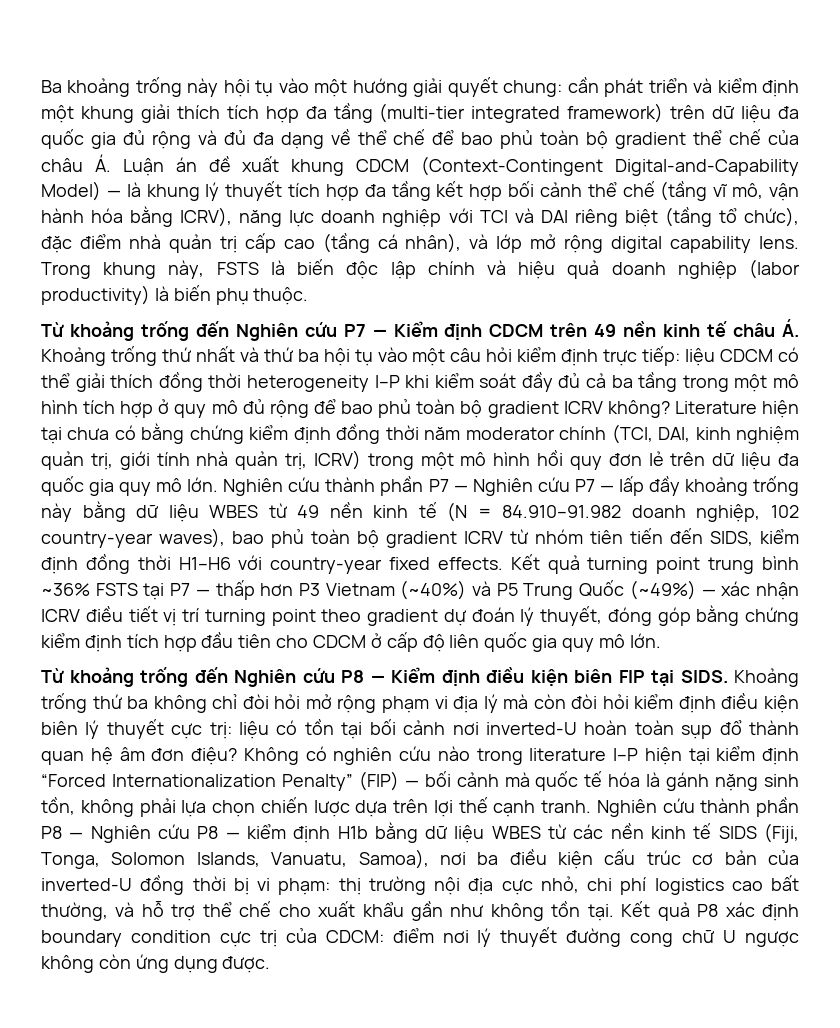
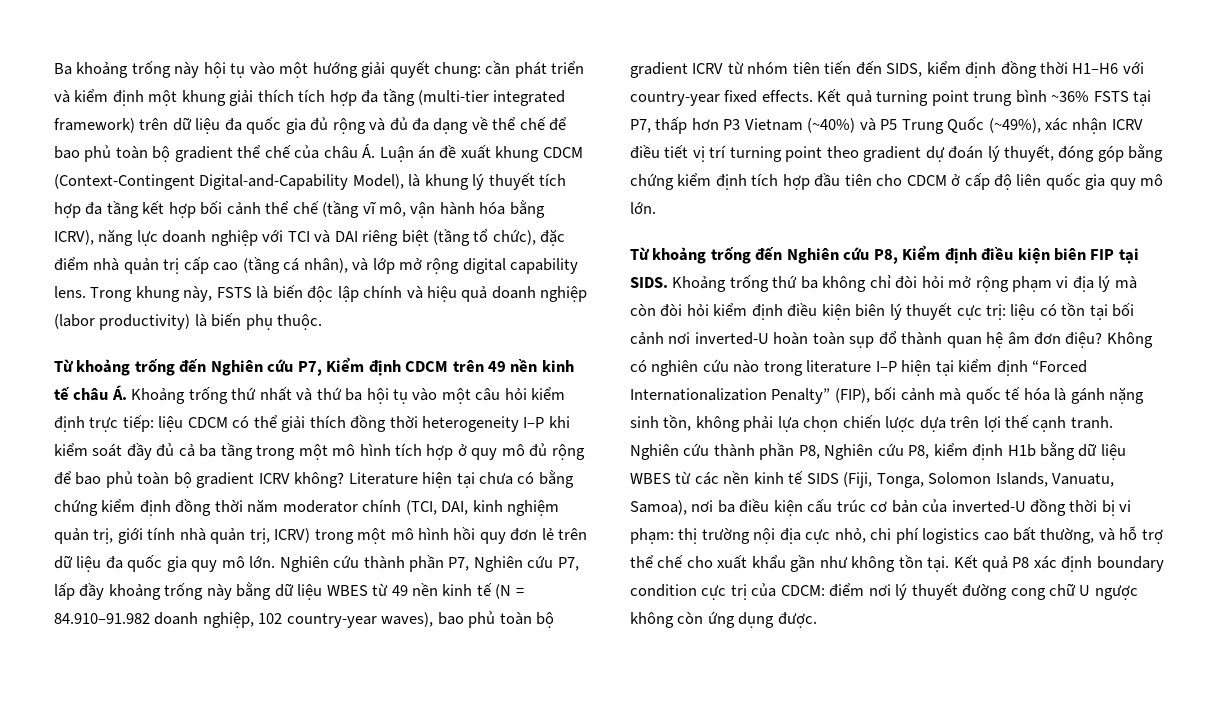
- cần phát triển và kiểm định một khung giải thích tích hợp đa tầng (multi-tier integrated framework) trên dữ liệu đa quốc gia đủ rộng và đủ đa dạng về thể chế để bao phủ toàn bộ gradient thể chế của châu Á. Luận án đề xuất khung CDCM (Context-Contingent Digital-and-Capability Model) — là khung lý thuyết tích hợp đa tầng kết hợp bối cảnh thể chế (tầng vĩ mô, vận hành hóa bằng ICRV), năng lực doanh nghiệp với TCI và DAI riêng biệt (tầng tổ chức), đặc điểm nhà quản trị cấp cao (tầng cá nhân), và lớp mở rộng digital capability lens.
+ cần phát triển và kiểm định một khung giải thích tích hợp đa tầng (multi-tier integrated framework) trên dữ liệu đa quốc gia đủ rộng và đủ đa dạng về thể chế để bao phủ toàn bộ gradient thể chế của châu Á. Luận án đề xuất khung CDCM (Context-Contingent Digital-and-Capability Model), là khung lý thuyết tích hợp đa tầng kết hợp bối cảnh thể chế (tầng vĩ mô, vận hành hóa bằng ICRV), năng lực doanh nghiệp với TCI và DAI riêng biệt (tầng tổ chức), đặc điểm nhà quản trị cấp cao (tầng cá nhân), và lớp mở rộng digital capability lens.
- Từ khoảng trống đến Nghiên cứu P7 — Kiểm định CDCM trên 49 nền kinh tế châu Á. Khoảng trống thứ nhất và thứ ba hội tụ vào một câu hỏi kiểm định trực tiếp:
+ Từ khoảng trống đến Nghiên cứu P7, Kiểm định CDCM trên 49 nền kinh tế châu Á. Khoảng trống thứ nhất và thứ ba hội tụ vào một câu hỏi kiểm định trực tiếp:
- Nghiên cứu thành phần P7 — Nghiên cứu P7 — lấp đầy khoảng trống này bằng dữ liệu WBES từ 49 nền kinh tế (N = 84.910–91.982 doanh nghiệp, 102 country-year waves), bao phủ toàn bộ gradient ICRV từ nhóm tiên tiến đến SIDS, kiểm định đồng thời H1–H6 với country-year fixed effects.
+ Nghiên cứu thành phần P7, Nghiên cứu P7, lấp đầy khoảng trống này bằng dữ liệu WBES từ 49 nền kinh tế (N = 84.910–91.982 doanh nghiệp, 102 country-year waves), bao phủ toàn bộ gradient ICRV từ nhóm tiên tiến đến SIDS, kiểm định đồng thời H1–H6 với country-year fixed effects.
- Kết quả turning point trung bình ~36% FSTS tại P7 — thấp hơn P3 Vietnam (~40%) và P5 Trung Quốc (~49%) — xác nhận ICRV điều tiết vị trí turning point theo gradient dự đoán lý thuyết, đóng góp bằng chứng kiểm định tích hợp đầu tiên cho CDCM ở cấp độ liên quốc gia quy mô lớn.
+ Kết quả turning point trung bình ~36% FSTS tại P7, thấp hơn P3 Vietnam (~40%) và P5 Trung Quốc (~49%), xác nhận ICRV điều tiết vị trí turning point theo gradient dự đoán lý thuyết, đóng góp bằng chứng kiểm định tích hợp đầu tiên cho CDCM ở cấp độ liên quốc gia quy mô lớn.
- Từ khoảng trống đến Nghiên cứu P8 — Kiểm định điều kiện biên FIP tại SIDS.
+ Từ khoảng trống đến Nghiên cứu P8, Kiểm định điều kiện biên FIP tại SIDS.
- Không có nghiên cứu nào trong literature I–P hiện tại kiểm định “Forced Internationalization Penalty” (FIP) — bối cảnh mà quốc tế hóa là gánh nặng sinh tồn, không phải lựa chọn chiến lược dựa trên lợi thế cạnh tranh.
+ Không có nghiên cứu nào trong literature I–P hiện tại kiểm định “Forced Internationalization Penalty” (FIP), bối cảnh mà quốc tế hóa là gánh nặng sinh tồn, không phải lựa chọn chiến lược dựa trên lợi thế cạnh tranh.
- Nghiên cứu thành phần P8 — Nghiên cứu P8 — kiểm định H1b bằng dữ liệu WBES từ các nền kinh tế SIDS (Fiji, Tonga, Solomon Islands, Vanuatu, Samoa), nơi ba điều kiện cấu trúc cơ bản của inverted-U đồng thời bị vi phạm:
+ Nghiên cứu thành phần P8, Nghiên cứu P8, kiểm định H1b bằng dữ liệu WBES từ các nền kinh tế SIDS (Fiji, Tonga, Solomon Islands, Vanuatu, Samoa), nơi ba điều kiện cấu trúc cơ bản của inverted-U đồng thời bị vi phạm:

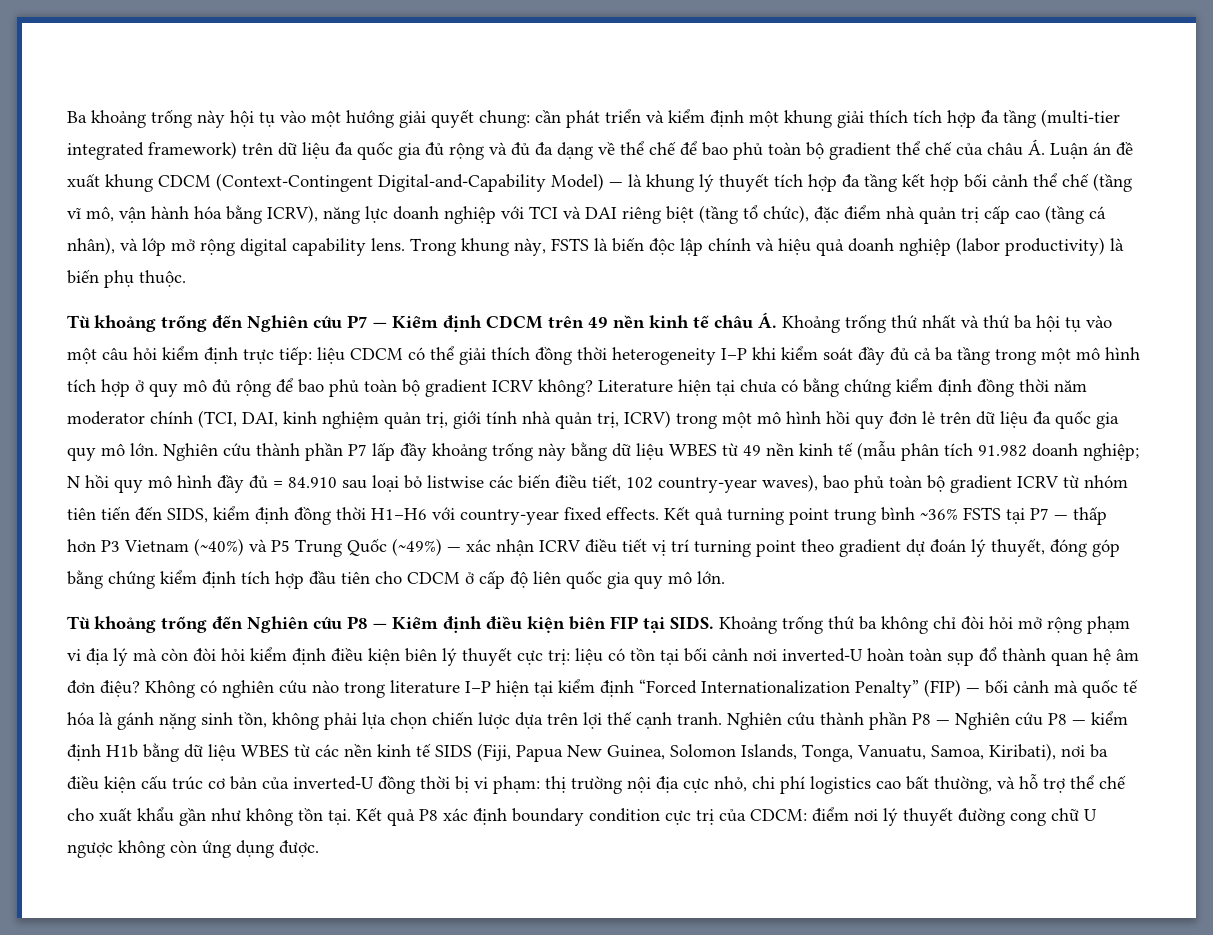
- cần phát triển và kiểm định một khung giải thích tích hợp đa tầng (multi-tier integrated framework) trên dữ liệu đa quốc gia đủ rộng và đủ đa dạng về thể chế để bao phủ toàn bộ gradient thể chế của châu Á. Luận án đề xuất khung CDCM (Context-Contingent Digital-and-Capability Model), là khung lý thuyết tích hợp đa tầng kết hợp bối cảnh thể chế (tầng vĩ mô, vận hành hóa bằng ICRV), năng lực doanh nghiệp với TCI và DAI riêng biệt (tầng tổ chức), đặc điểm nhà quản trị cấp cao (tầng cá nhân), và lớp mở rộng digital capability lens.
+ cần phát triển và kiểm định một khung giải thích tích hợp đa tầng (multi-tier integrated framework) trên dữ liệu đa quốc gia đủ rộng và đủ đa dạng về thể chế để bao phủ toàn bộ gradient thể chế của châu Á. Luận án đề xuất khung CDCM (Context-Contingent Digital-and-Capability Model) — là khung lý thuyết tích hợp đa tầng kết hợp bối cảnh thể chế (tầng vĩ mô, vận hành hóa bằng ICRV), năng lực doanh nghiệp với TCI và DAI riêng biệt (tầng tổ chức), đặc điểm nhà quản trị cấp cao (tầng cá nhân), và lớp mở rộng digital capability lens.
- Từ khoảng trống đến Nghiên cứu P7, Kiểm định CDCM trên 49 nền kinh tế châu Á. Khoảng trống thứ nhất và thứ ba hội tụ vào một câu hỏi kiểm định trực tiếp:
+ Từ khoảng trống đến Nghiên cứu P7 — Kiểm định CDCM trên 49 nền kinh tế châu Á. Khoảng trống thứ nhất và thứ ba hội tụ vào một câu hỏi kiểm định trực tiếp:
- Nghiên cứu thành phần P7, Nghiên cứu P7, lấp đầy khoảng trống này bằng dữ liệu WBES từ 49 nền kinh tế (N = 84.910–91.982 doanh nghiệp, 102 country-year waves), bao phủ toàn bộ gradient ICRV từ nhóm tiên tiến đến SIDS, kiểm định đồng thời H1–H6 với country-year fixed effects.
+ Nghiên cứu thành phần P7 lấp đầy khoảng trống này bằng dữ liệu WBES từ 49 nền kinh tế (mẫu phân tích 91.982 doanh nghiệp; N hồi quy mô hình đầy đủ = 84.910 sau loại bỏ listwise các biến điều tiết, 102 country-year waves), bao phủ toàn bộ gradient ICRV từ nhóm tiên tiến đến SIDS, kiểm định đồng thời H1–H6 với country-year fixed effects.
- Kết quả turning point trung bình ~36% FSTS tại P7, thấp hơn P3 Vietnam (~40%) và P5 Trung Quốc (~49%), xác nhận ICRV điều tiết vị trí turning point theo gradient dự đoán lý thuyết, đóng góp bằng chứng kiểm định tích hợp đầu tiên cho CDCM ở cấp độ liên quốc gia quy mô lớn.
+ Kết quả turning point trung bình ~36% FSTS tại P7 — thấp hơn P3 Vietnam (~40%) và P5 Trung Quốc (~49%) — xác nhận ICRV điều tiết vị trí turning point theo gradient dự đoán lý thuyết, đóng góp bằng chứng kiểm định tích hợp đầu tiên cho CDCM ở cấp độ liên quốc gia quy mô lớn.
- Từ khoảng trống đến Nghiên cứu P8, Kiểm định điều kiện biên FIP tại SIDS.
+ Từ khoảng trống đến Nghiên cứu P8 — Kiểm định điều kiện biên FIP tại SIDS.
- Không có nghiên cứu nào trong literature I–P hiện tại kiểm định “Forced Internationalization Penalty” (FIP), bối cảnh mà quốc tế hóa là gánh nặng sinh tồn, không phải lựa chọn chiến lược dựa trên lợi thế cạnh tranh.
+ Không có nghiên cứu nào trong literature I–P hiện tại kiểm định “Forced Internationalization Penalty” (FIP) — bối cảnh mà quốc tế hóa là gánh nặng sinh tồn, không phải lựa chọn chiến lược dựa trên lợi thế cạnh tranh.
- Nghiên cứu thành phần P8, Nghiên cứu P8, kiểm định H1b bằng dữ liệu WBES từ các nền kinh tế SIDS (Fiji, Tonga, Solomon Islands, Vanuatu, Samoa), nơi ba điều kiện cấu trúc cơ bản của inverted-U đồng thời bị vi phạm: thị trường nội địa cực nhỏ, chi phí logistics cao bất thường, và hỗ trợ thể chế cho xuất khẩu gần như không tồn tại.
+ Nghiên cứu thành phần P8 — Nghiên cứu P8 — kiểm định H1b bằng dữ liệu WBES từ các nền kinh tế SIDS (Fiji, Papua New Guinea, Solomon Islands, Tonga, Vanuatu, Samoa, Kiribati), nơi ba điều kiện cấu trúc cơ bản của inverted-U đồng thời bị vi phạm: thị trường nội địa cực nhỏ, chi phí logistics cao bất thường, và hỗ trợ thể chế cho xuất khẩu gần như không tồn tại.

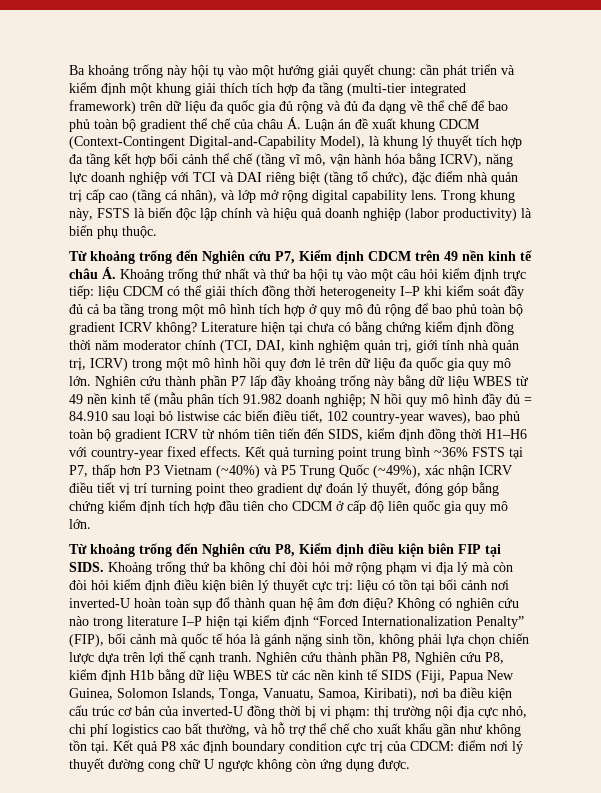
- cần phát triển và kiểm định một khung giải thích tích hợp đa tầng (multi-tier integrated framework) trên dữ liệu đa quốc gia đủ rộng và đủ đa dạng về thể chế để bao phủ toàn bộ gradient thể chế của châu Á. Luận án đề xuất khung CDCM (Context-Contingent Digital-and-Capability Model) — là khung lý thuyết tích hợp đa tầng kết hợp bối cảnh thể chế (tầng vĩ mô, vận hành hóa bằng ICRV), năng lực doanh nghiệp với TCI và DAI riêng biệt (tầng tổ chức), đặc điểm nhà quản trị cấp cao (tầng cá nhân), và lớp mở rộng digital capability lens.
+ cần phát triển và kiểm định một khung giải thích tích hợp đa tầng (multi-tier integrated framework) trên dữ liệu đa quốc gia đủ rộng và đủ đa dạng về thể chế để bao phủ toàn bộ gradient thể chế của châu Á. Luận án đề xuất khung CDCM (Context-Contingent Digital-and-Capability Model), là khung lý thuyết tích hợp đa tầng kết hợp bối cảnh thể chế (tầng vĩ mô, vận hành hóa bằng ICRV), năng lực doanh nghiệp với TCI và DAI riêng biệt (tầng tổ chức), đặc điểm nhà quản trị cấp cao (tầng cá nhân), và lớp mở rộng digital capability lens.
- Từ khoảng trống đến Nghiên cứu P7 — Kiểm định CDCM trên 49 nền kinh tế châu Á. Khoảng trống thứ nhất và thứ ba hội tụ vào một câu hỏi kiểm định trực tiếp:
+ Từ khoảng trống đến Nghiên cứu P7, Kiểm định CDCM trên 49 nền kinh tế châu Á. Khoảng trống thứ nhất và thứ ba hội tụ vào một câu hỏi kiểm định trực tiếp:
- Kết quả turning point trung bình ~36% FSTS tại P7 — thấp hơn P3 Vietnam (~40%) và P5 Trung Quốc (~49%) — xác nhận ICRV điều tiết vị trí turning point theo gradient dự đoán lý thuyết, đóng góp bằng chứng kiểm định tích hợp đầu tiên cho CDCM ở cấp độ liên quốc gia quy mô lớn.
+ Kết quả turning point trung bình ~36% FSTS tại P7, thấp hơn P3 Vietnam (~40%) và P5 Trung Quốc (~49%), xác nhận ICRV điều tiết vị trí turning point theo gradient dự đoán lý thuyết, đóng góp bằng chứng kiểm định tích hợp đầu tiên cho CDCM ở cấp độ liên quốc gia quy mô lớn.
- Từ khoảng trống đến Nghiên cứu P8 — Kiểm định điều kiện biên FIP tại SIDS.
+ Từ khoảng trống đến Nghiên cứu P8, Kiểm định điều kiện biên FIP tại SIDS.
- Không có nghiên cứu nào trong literature I–P hiện tại kiểm định “Forced Internationalization Penalty” (FIP) — bối cảnh mà quốc tế hóa là gánh nặng sinh tồn, không phải lựa chọn chiến lược dựa trên lợi thế cạnh tranh.
+ Không có nghiên cứu nào trong literature I–P hiện tại kiểm định “Forced Internationalization Penalty” (FIP), bối cảnh mà quốc tế hóa là gánh nặng sinh tồn, không phải lựa chọn chiến lược dựa trên lợi thế cạnh tranh.
- Nghiên cứu thành phần P8 — Nghiên cứu P8 — kiểm định H1b bằng dữ liệu WBES từ các nền kinh tế SIDS (Fiji, Papua New Guinea, Solomon Islands, Tonga, Vanuatu, Samoa, Kiribati), nơi ba điều kiện cấu trúc cơ bản của inverted-U đồng thời bị vi phạm:
+ Nghiên cứu thành phần P8, Nghiên cứu P8, kiểm định H1b bằng dữ liệu WBES từ các nền kinh tế SIDS (Fiji, Papua New Guinea, Solomon Islands, Tonga, Vanuatu, Samoa, Kiribati), nơi ba điều kiện cấu trúc cơ bản của inverted-U đồng thời bị vi phạm:

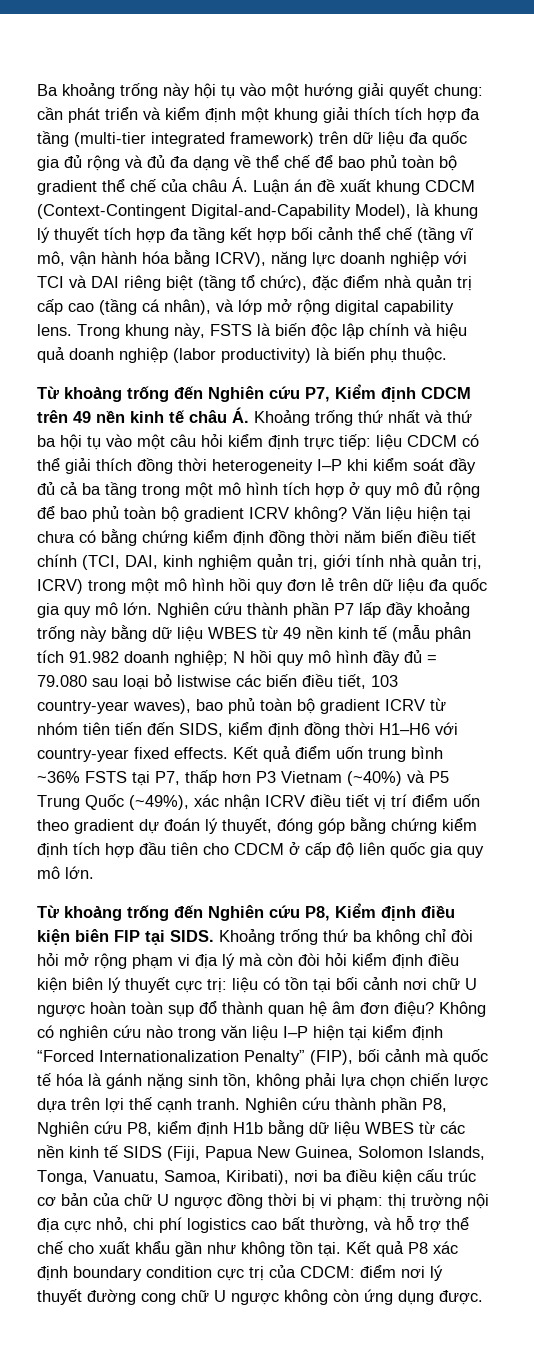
- Literature hiện tại chưa có bằng chứng kiểm định đồng thời năm moderator chính (TCI, DAI, kinh nghiệm quản trị, giới tính nhà quản trị, ICRV) trong một mô hình hồi quy đơn lẻ trên dữ liệu đa quốc gia quy mô lớn.
+ Văn liệu hiện tại chưa có bằng chứng kiểm định đồng thời năm biến điều tiết chính (TCI, DAI, kinh nghiệm quản trị, giới tính nhà quản trị, ICRV) trong một mô hình hồi quy đơn lẻ trên dữ liệu đa quốc gia quy mô lớn.
- N hồi quy mô hình đầy đủ = 84.910 sau loại bỏ listwise các biến điều tiết, 102 country-year waves), bao phủ toàn bộ gradient ICRV từ nhóm tiên tiến đến SIDS, kiểm định đồng thời H1–H6 với country-year fixed effects.
+ N hồi quy mô hình đầy đủ = 79.080 sau loại bỏ listwise các biến điều tiết, 103 country-year waves), bao phủ toàn bộ gradient ICRV từ nhóm tiên tiến đến SIDS, kiểm định đồng thời H1–H6 với country-year fixed effects.
- Kết quả turning point trung bình ~36% FSTS tại P7, thấp hơn P3 Vietnam (~40%) và P5 Trung Quốc (~49%), xác nhận ICRV điều tiết vị trí turning point theo gradient dự đoán lý thuyết, đóng góp bằng chứng kiểm định tích hợp đầu tiên cho CDCM ở cấp độ liên quốc gia quy mô lớn.
+ Kết quả điểm uốn trung bình ~36% FSTS tại P7, thấp hơn P3 Vietnam (~40%) và P5 Trung Quốc (~49%), xác nhận ICRV điều tiết vị trí điểm uốn theo gradient dự đoán lý thuyết, đóng góp bằng chứng kiểm định tích hợp đầu tiên cho CDCM ở cấp độ liên quốc gia quy mô lớn.
- Khoảng trống thứ ba không chỉ đòi hỏi mở rộng phạm vi địa lý mà còn đòi hỏi kiểm định điều kiện biên lý thuyết cực trị: liệu có tồn tại bối cảnh nơi inverted-U hoàn toàn sụp đổ thành quan hệ âm đơn điệu?
+ Khoảng trống thứ ba không chỉ đòi hỏi mở rộng phạm vi địa lý mà còn đòi hỏi kiểm định điều kiện biên lý thuyết cực trị: liệu có tồn tại bối cảnh nơi chữ U ngược hoàn toàn sụp đổ thành quan hệ âm đơn điệu?
- Không có nghiên cứu nào trong literature I–P hiện tại kiểm định “Forced Internationalization Penalty” (FIP), bối cảnh mà quốc tế hóa là gánh nặng sinh tồn, không phải lựa chọn chiến lược dựa trên lợi thế cạnh tranh.
+ Không có nghiên cứu nào trong văn liệu I–P hiện tại kiểm định “Forced Internationalization Penalty” (FIP), bối cảnh mà quốc tế hóa là gánh nặng sinh tồn, không phải lựa chọn chiến lược dựa trên lợi thế cạnh tranh.
- Nghiên cứu thành phần P8, Nghiên cứu P8, kiểm định H1b bằng dữ liệu WBES từ các nền kinh tế SIDS (Fiji, Papua New Guinea, Solomon Islands, Tonga, Vanuatu, Samoa, Kiribati), nơi ba điều kiện cấu trúc cơ bản của inverted-U đồng thời bị vi phạm:
+ Nghiên cứu thành phần P8, Nghiên cứu P8, kiểm định H1b bằng dữ liệu WBES từ các nền kinh tế SIDS (Fiji, Papua New Guinea, Solomon Islands, Tonga, Vanuatu, Samoa, Kiribati), nơi ba điều kiện cấu trúc cơ bản của chữ U ngược đồng thời bị vi phạm:

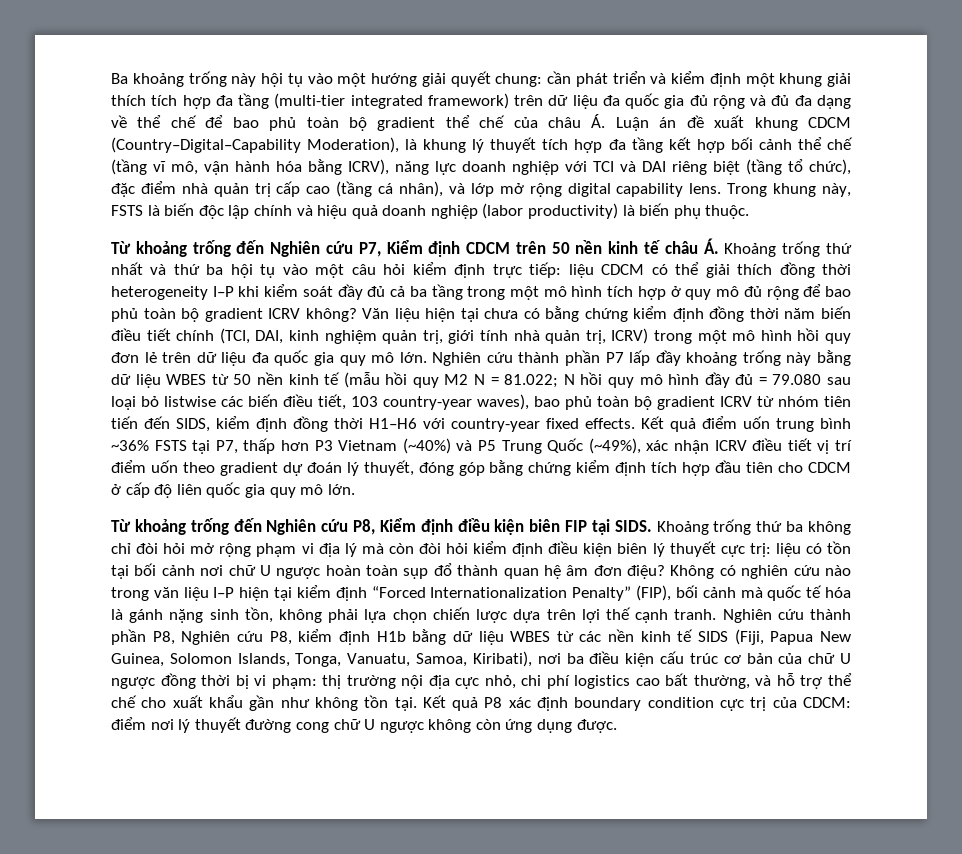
- cần phát triển và kiểm định một khung giải thích tích hợp đa tầng (multi-tier integrated framework) trên dữ liệu đa quốc gia đủ rộng và đủ đa dạng về thể chế để bao phủ toàn bộ gradient thể chế của châu Á. Luận án đề xuất khung CDCM (Context-Contingent Digital-and-Capability Model), là khung lý thuyết tích hợp đa tầng kết hợp bối cảnh thể chế (tầng vĩ mô, vận hành hóa bằng ICRV), năng lực doanh nghiệp với TCI và DAI riêng biệt (tầng tổ chức), đặc điểm nhà quản trị cấp cao (tầng cá nhân), và lớp mở rộng digital capability lens.
+ cần phát triển và kiểm định một khung giải thích tích hợp đa tầng (multi-tier integrated framework) trên dữ liệu đa quốc gia đủ rộng và đủ đa dạng về thể chế để bao phủ toàn bộ gradient thể chế của châu Á. Luận án đề xuất khung CDCM (Country–Digital–Capability Moderation), là khung lý thuyết tích hợp đa tầng kết hợp bối cảnh thể chế (tầng vĩ mô, vận hành hóa bằng ICRV), năng lực doanh nghiệp với TCI và DAI riêng biệt (tầng tổ chức), đặc điểm nhà quản trị cấp cao (tầng cá nhân), và lớp mở rộng digital capability lens.
- Từ khoảng trống đến Nghiên cứu P7, Kiểm định CDCM trên 49 nền kinh tế châu Á. Khoảng trống thứ nhất và thứ ba hội tụ vào một câu hỏi kiểm định trực tiếp:
+ Từ khoảng trống đến Nghiên cứu P7, Kiểm định CDCM trên 50 nền kinh tế châu Á. Khoảng trống thứ nhất và thứ ba hội tụ vào một câu hỏi kiểm định trực tiếp:
- Nghiên cứu thành phần P7 lấp đầy khoảng trống này bằng dữ liệu WBES từ 49 nền kinh tế (mẫu phân tích 91.982 doanh nghiệp; N hồi quy mô hình đầy đủ = 79.080 sau loại bỏ listwise các biến điều tiết, 103 country-year waves), bao phủ toàn bộ gradient ICRV từ nhóm tiên tiến đến SIDS, kiểm định đồng thời H1–H6 với country-year fixed effects.
+ Nghiên cứu thành phần P7 lấp đầy khoảng trống này bằng dữ liệu WBES từ 50 nền kinh tế (mẫu hồi quy M2 N = 81.022; N hồi quy mô hình đầy đủ = 79.080 sau loại bỏ listwise các biến điều tiết, 103 country-year waves), bao phủ toàn bộ gradient ICRV từ nhóm tiên tiến đến SIDS, kiểm định đồng thời H1–H6 với country-year fixed effects.

